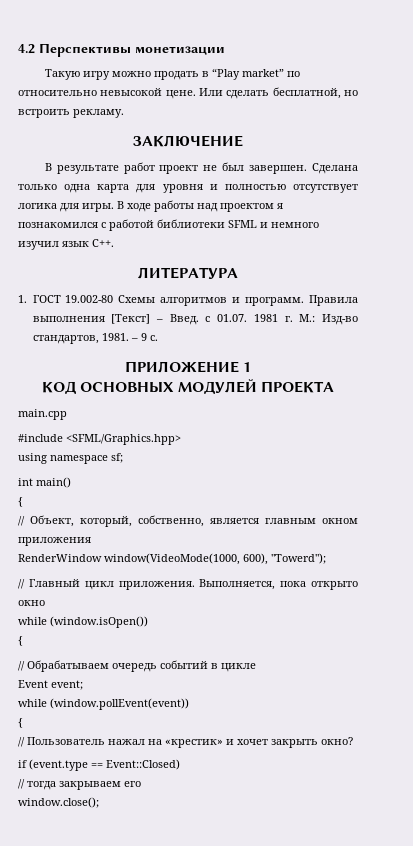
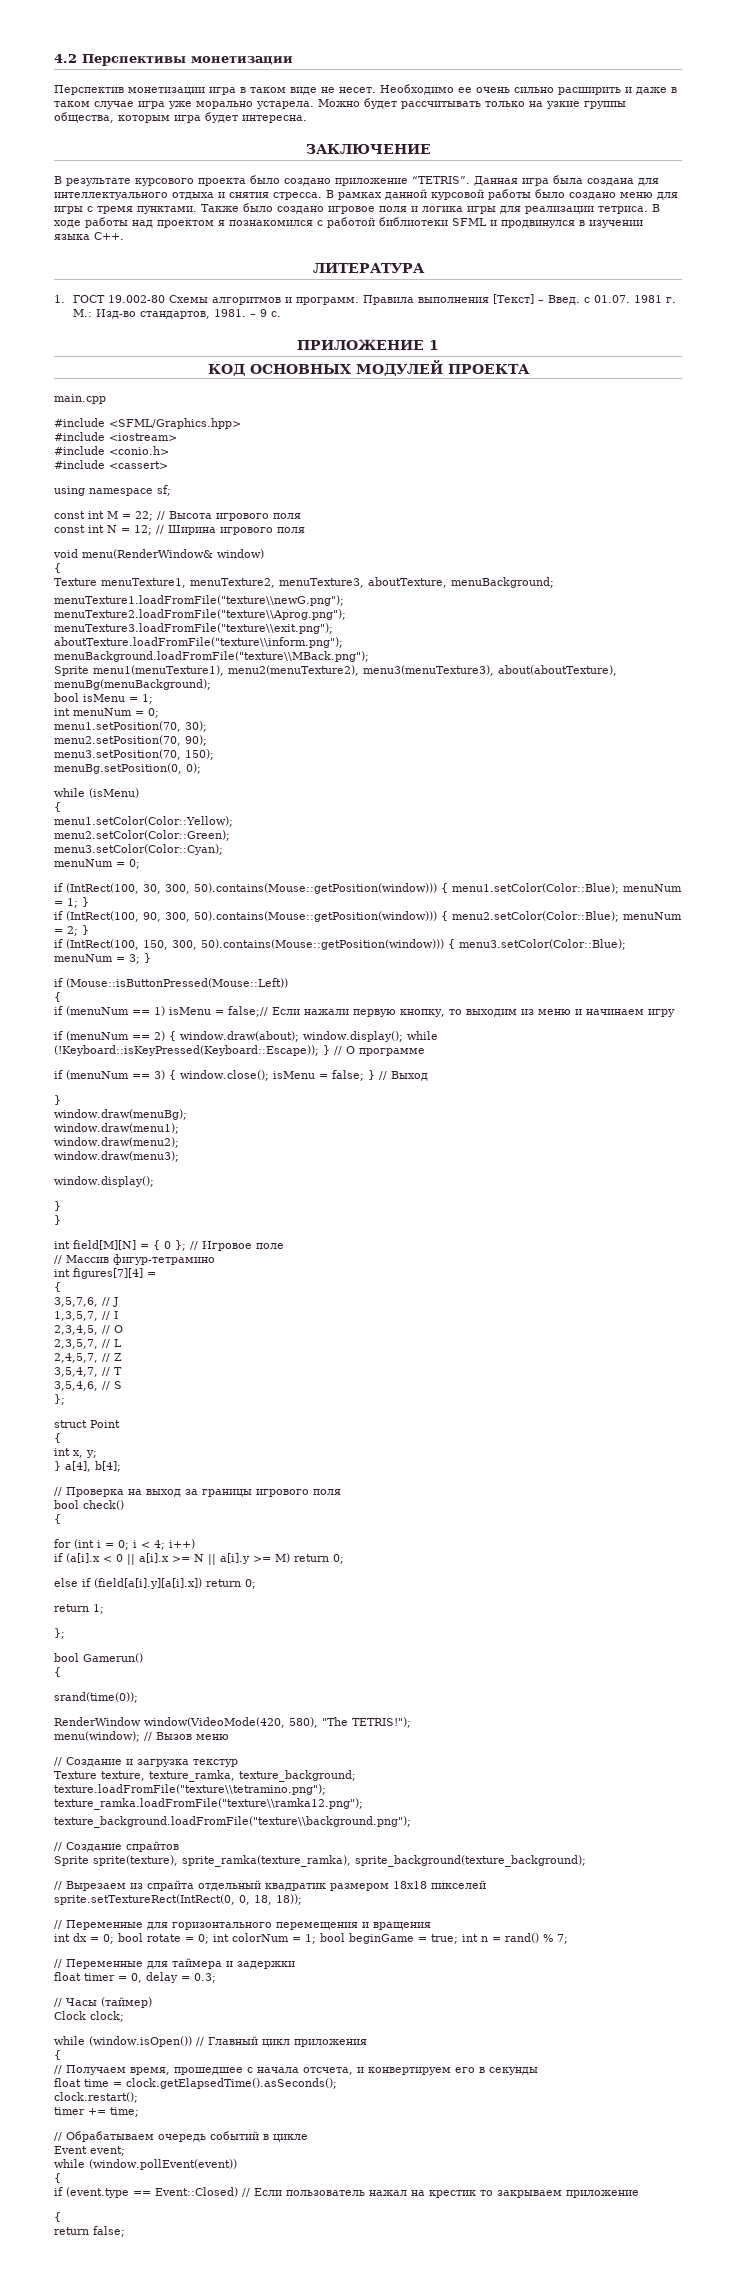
- Такую игру можно продать в “Play market” по относительно невысокой цене. Или сделать бесплатной, но встроить рекламу.
+ Перспектив монетизации игра в таком виде не несет. Необходимо ее очень сильно расширить и даже в таком случае игра уже морально устарела. Можно будет рассчитывать только на узкие группы общества, которым игра будет интересна.
  ЗАКЛЮЧЕНИЕ
- В результате работ проект не был завершен. Сделана только одна карта для уровня и полностью отсутствует логика для игры.
+ В результате курсового проекта было создано приложение “TETRIS”. Данная игра была создана для интеллектуального отдыха и снятия стресса. В рамках данной курсовой работы было создано меню для игры с тремя пунктами. Также было создано игровое поля и логика игры для реализации тетриса.
- В ходе работы над проектом я познакомился с работой библиотеки SFML и немного изучил язык С++.
+ В ходе работы над проектом я познакомился с работой библиотеки SFML и продвинулся в изучении языка С++.
+ #include <iostream>
+ #include <conio.h>
+ #include <cassert>
  using namespace sf;
- int main()
+ const int M = 22; // Высота игрового поля
+ const int N = 12; // Ширина игрового поля
+ void menu(RenderWindow& window)
  {
- // Объект, который, собственно, является главным окном приложения
- RenderWindow window(VideoMode(1000, 600), "Towerd");
- // Главный цикл приложения. Выполняется, пока открыто окно
- while (window.isOpen())
+ Texture menuTexture1, menuTexture2, menuTexture3, aboutTexture, menuBackground;
+ menuTexture1.loadFromFile("texture\\newG.png");
+ menuTexture2.loadFromFile("texture\\Aprog.png");
+ menuTexture3.loadFromFile("texture\\exit.png");
+ aboutTexture.loadFromFile("texture\\inform.png");
+ menuBackground.loadFromFile("texture\\MBack.png");
+ Sprite menu1(menuTexture1), menu2(menuTexture2), menu3(menuTexture3), about(aboutTexture), menuBg(menuBackground);
+ bool isMenu = 1;
+ int menuNum = 0;
+ menu1.setPosition(70, 30);
+ menu2.setPosition(70, 90);
+ menu3.setPosition(70, 150);
+ menuBg.setPosition(0, 0);
+ while (isMenu)
  {
+ menu1.setColor(Color::Yellow);
+ menu2.setColor(Color::Green);
+ menu3.setColor(Color::Cyan);
+ menuNum = 0;
+ if (IntRect(100, 30, 300, 50).contains(Mouse::getPosition(window))) { menu1.setColor(Color::Blue); menuNum = 1; }
+ if (IntRect(100, 90, 300, 50).contains(Mouse::getPosition(window))) { menu2.setColor(Color::Blue); menuNum = 2; }
+ if (IntRect(100, 150, 300, 50).contains(Mouse::getPosition(window))) { menu3.setColor(Color::Blue); menuNum = 3; }
+ if (Mouse::isButtonPressed(Mouse::Left))
+ {
+ if (menuNum == 1) isMenu = false;// Если нажали первую кнопку, то выходим из меню и начинаем игру
+ if (menuNum == 2) { window.draw(about); window.display(); while (!Keyboard::isKeyPressed(Keyboard::Escape)); } // О программе
+ if (menuNum == 3) { window.close(); isMenu = false; } // Выход
+ }
+ window.draw(menuBg);
+ window.draw(menu1);
+ window.draw(menu2);
+ window.draw(menu3);
+ window.display();
+ }
+ }
+ int field[M][N] = { 0 }; // Игровое поле
+ // Массив фигур-тетрамино
+ int figures[7][4] =
+ {
+ 3,5,7,6, // J
+ 1,3,5,7, // I
+ 2,3,4,5, // O
+ 2,3,5,7, // L
+ 2,4,5,7, // Z
+ 3,5,4,7, // T
+ 3,5,4,6, // S
+ };
+ struct Point
+ {
+ int x, y;
+ } a[4], b[4];
+ // Проверка на выход за границы игрового поля
+ bool check()
+ {
+ for (int i = 0; i < 4; i++)
+ if (a[i].x < 0 || a[i].x >= N || a[i].y >= M) return 0;
+ else if (field[a[i].y][a[i].x]) return 0;
+ return 1;
+ };
+ bool Gamerun()
+ {
+ srand(time(0));
+ RenderWindow window(VideoMode(420, 580), "The TETRIS!");
+ menu(window); // Вызов меню
+ // Создание и загрузка текстур
+ Texture texture, texture_ramka, texture_background;
+ texture.loadFromFile("texture\\tetramino.png");
+ texture_ramka.loadFromFile("texture\\ramka12.png");
+ texture_background.loadFromFile("texture\\background.png");
+ // Создание спрайтов
+ Sprite sprite(texture), sprite_ramka(texture_ramka), sprite_background(texture_background);
+ // Вырезаем из спрайта отдельный квадратик размером 18х18 пикселей
+ sprite.setTextureRect(IntRect(0, 0, 18, 18));
+ // Переменные для горизонтального перемещения и вращения
+ int dx = 0; bool rotate = 0; int colorNum = 1; bool beginGame = true; int n = rand() % 7;
+ // Переменные для таймера и задержки
+ float timer = 0, delay = 0.3;
+ // Часы (таймер)
+ Clock clock;
+ while (window.isOpen()) // Главный цикл приложения
+ {
+ // Получаем время, прошедшее с начала отсчета, и конвертируем его в секунды
+ float time = clock.getElapsedTime().asSeconds();
+ clock.restart();
+ timer += time;
- // Пользователь нажал на «крестик» и хочет закрыть окно?
- if (event.type == Event::Closed)
- // тогда закрываем его
- window.close();
+ if (event.type == Event::Closed) // Если пользователь нажал на крестик то закрываем приложение
+ {
+ return false;

